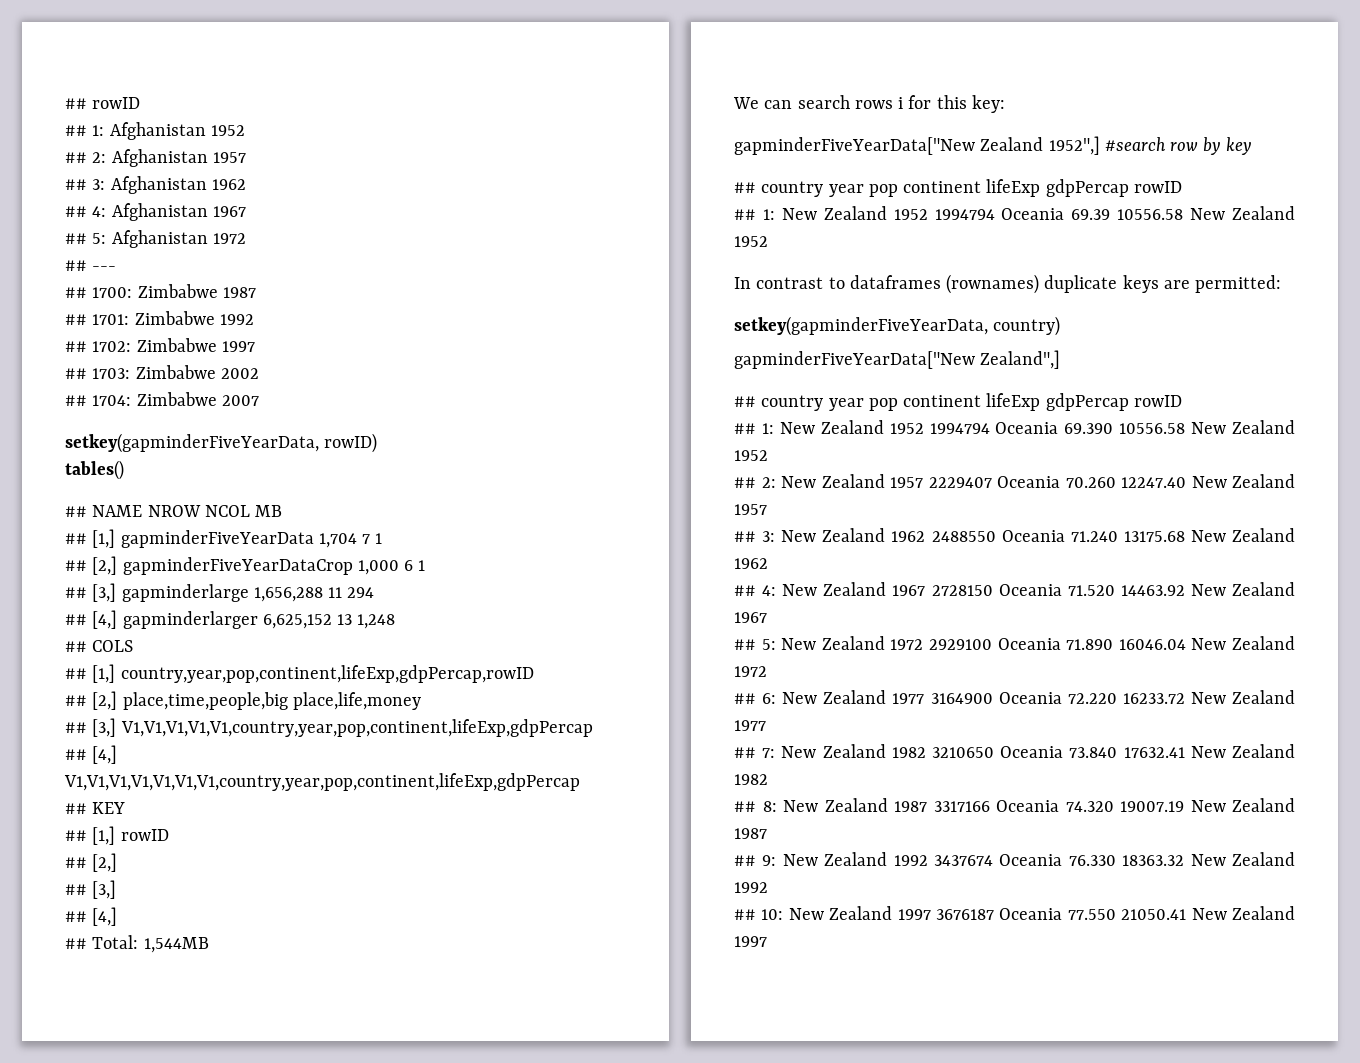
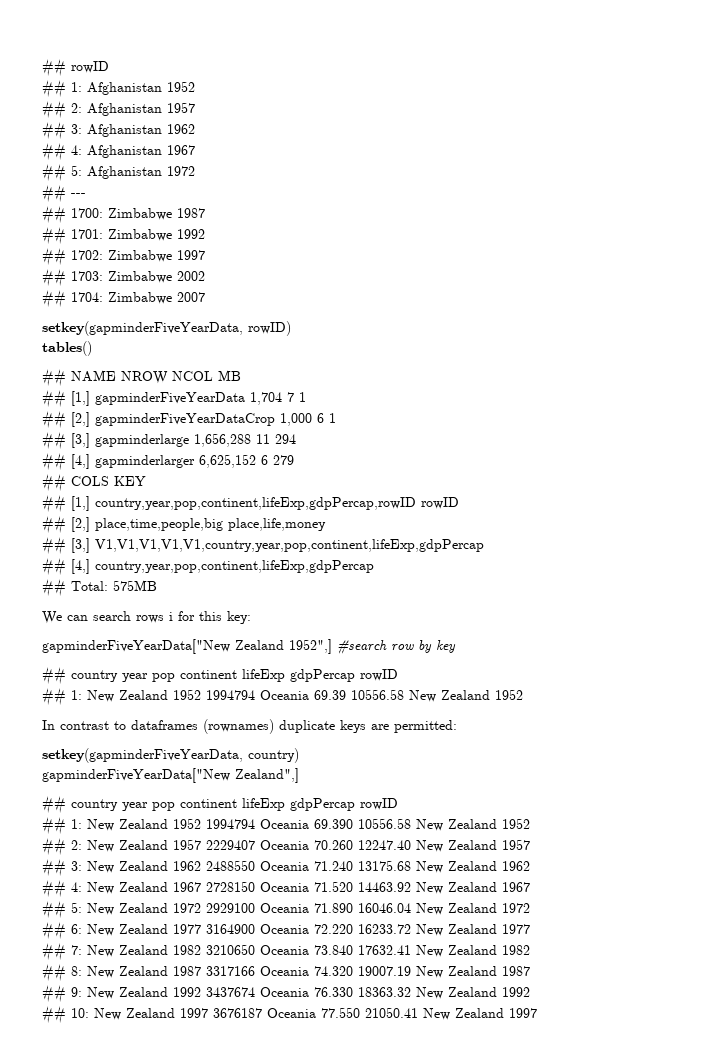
- ## [4,] gapminderlarger 6,625,152 13 1,248
+ ## [4,] gapminderlarger 6,625,152 6 279
- ## COLS
+ ## COLS KEY
- ## [1,] country,year,pop,continent,lifeExp,gdpPercap,rowID
+ ## [1,] country,year,pop,continent,lifeExp,gdpPercap,rowID rowID
- ## [4,] V1,V1,V1,V1,V1,V1,V1,country,year,pop,continent,lifeExp,gdpPercap
- ## KEY
- ## [1,] rowID
- ## [2,]
- ## [3,]
- ## [4,]
+ ## [4,] country,year,pop,continent,lifeExp,gdpPercap
- ## Total: 1,544MB
+ ## Total: 575MB

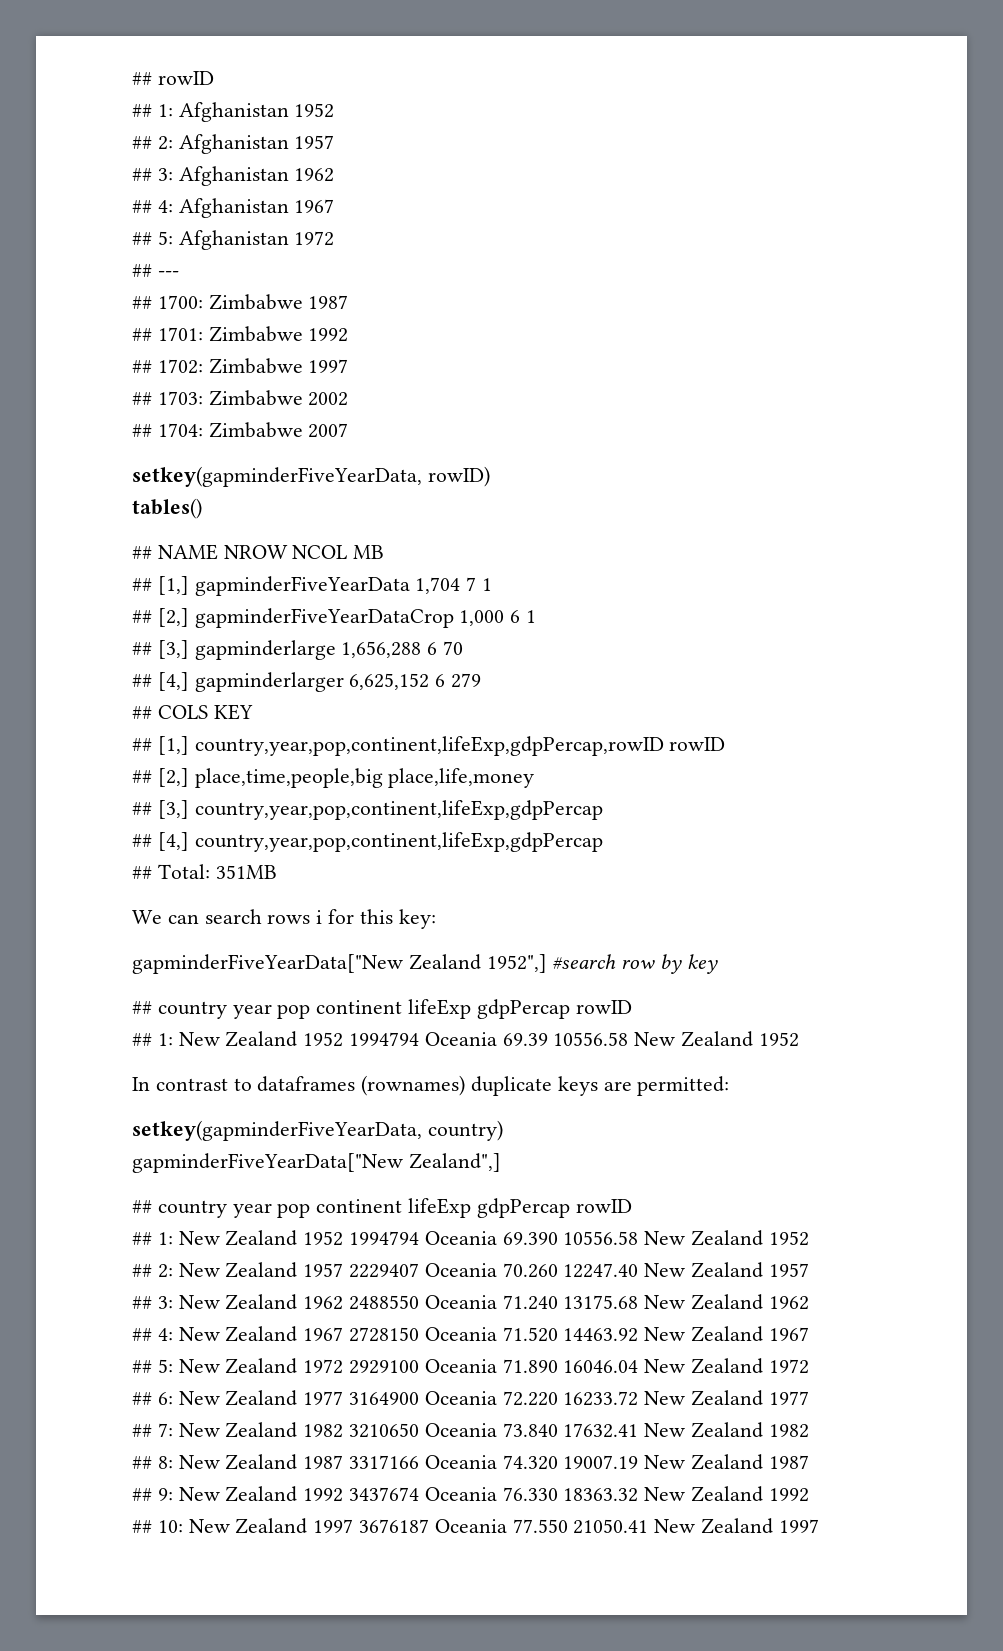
- ## [3,] gapminderlarge 1,656,288 11 294
+ ## [3,] gapminderlarge 1,656,288 6 70
- ## [3,] V1,V1,V1,V1,V1,country,year,pop,continent,lifeExp,gdpPercap
+ ## [3,] country,year,pop,continent,lifeExp,gdpPercap
- ## Total: 575MB
+ ## Total: 351MB

